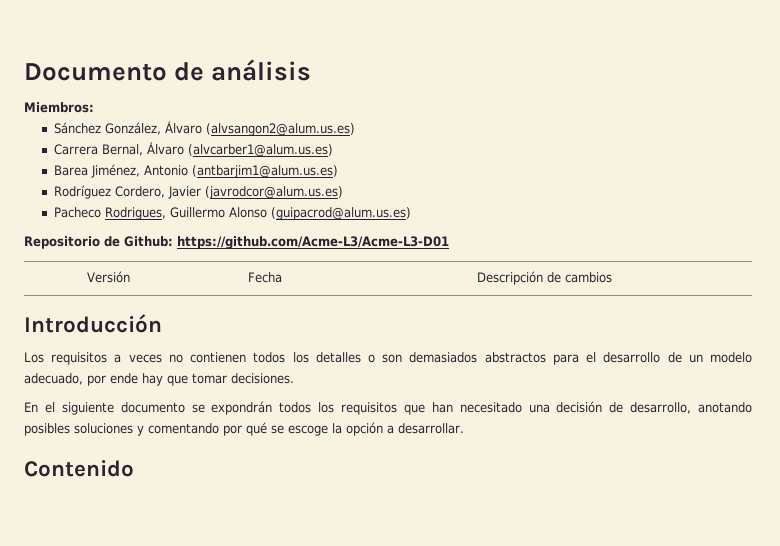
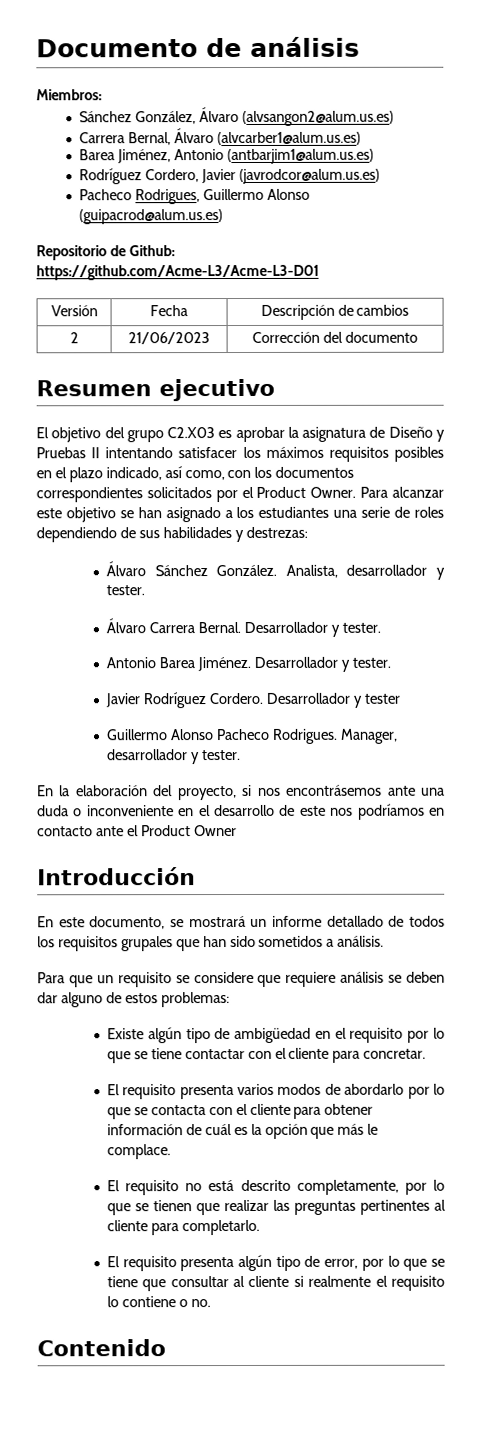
+ 2 | 21/06/2023 | Corrección del documento
+ Resumen ejecutivo
+ El objetivo del grupo C2.X03 es aprobar la asignatura de Diseño y Pruebas II intentando satisfacer los máximos requisitos posibles en el plazo indicado, así como, con los documentos correspondientes solicitados por el Product Owner. Para alcanzar este objetivo se han asignado a los estudiantes una serie de roles dependiendo de sus habilidades y destrezas:
+ Álvaro Sánchez González. Analista, desarrollador y tester.
+ Álvaro Carrera Bernal. Desarrollador y tester.
+ Antonio Barea Jiménez. Desarrollador y tester.
+ Javier Rodríguez Cordero. Desarrollador y tester
+ Guillermo Alonso Pacheco Rodrigues. Manager, desarrollador y tester.
+ En la elaboración del proyecto, si nos encontrásemos ante una duda o inconveniente en el desarrollo de este nos podríamos en contacto ante el Product Owner
  Introducción
- Los requisitos a veces no contienen todos los detalles o son demasiados abstractos para el desarrollo de un modelo adecuado, por ende hay que tomar decisiones.
- En el siguiente documento se expondrán todos los requisitos que han necesitado una decisión de desarrollo, anotando posibles soluciones y comentando por qué se escoge la opción a desarrollar.
+ En este documento, se mostrará un informe detallado de todos los requisitos grupales que han sido sometidos a análisis.
+ Para que un requisito se considere que requiere análisis se deben dar alguno de estos problemas:
+ Existe algún tipo de ambigüedad en el requisito por lo que se tiene contactar con el cliente para concretar.
+ El requisito presenta varios modos de abordarlo por lo que se contacta con el cliente para obtener información de cuál es la opción que más le complace.
+ El requisito no está descrito completamente, por lo que se tienen que realizar las preguntas pertinentes al cliente para completarlo.
+ El requisito presenta algún tipo de error, por lo que se tiene que consultar al cliente si realmente el requisito lo contiene o no.

